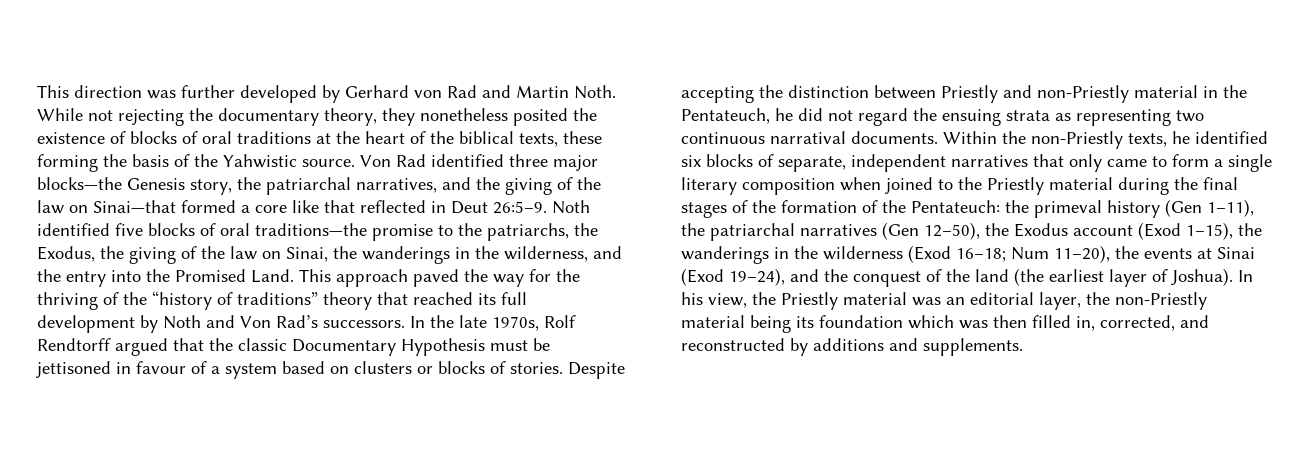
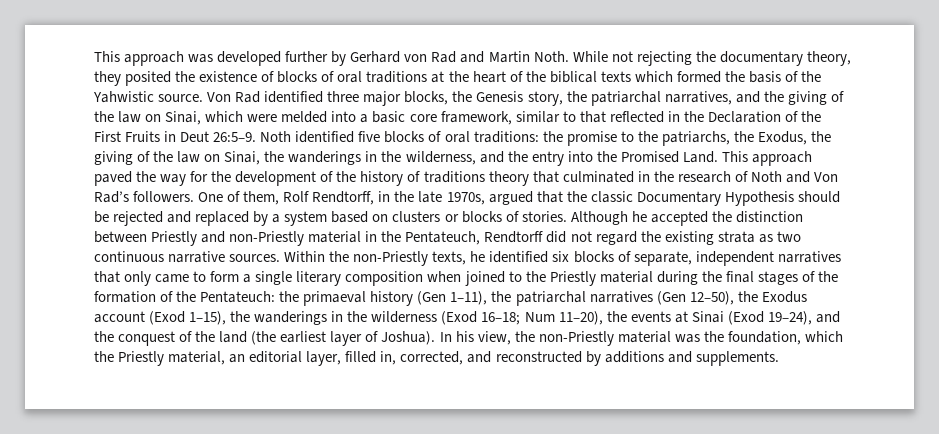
- This direction was further developed by Gerhard von Rad and Martin Noth.
+ This approach was developed further by Gerhard von Rad and Martin Noth.
- While not rejecting the documentary theory, they nonetheless posited the existence of blocks of oral traditions at the heart of the biblical texts, these forming the basis of the Yahwistic source.
+ While not rejecting the documentary theory, they posited the existence of blocks of oral traditions at the heart of the biblical texts which formed the basis of the Yahwistic source.
- Von Rad identified three major blocks—the Genesis story, the patriarchal narratives, and the giving of the law on Sinai—that formed a core like that reflected in Deut 26:5–9.
+ Von Rad identified three major blocks, the Genesis story, the patriarchal narratives, and the giving of the law on Sinai, which were melded into a basic core framework, similar to that reflected in the Declaration of the First Fruits in Deut 26:5–9.
- Noth identified five blocks of oral traditions—the promise to the patriarchs, the Exodus, the giving of the law on Sinai, the wanderings in the wilderness, and the entry into the Promised Land.
+ Noth identified five blocks of oral traditions: the promise to the patriarchs, the Exodus, the giving of the law on Sinai, the wanderings in the wilderness, and the entry into the Promised Land.
- This approach paved the way for the thriving of the “history of traditions” theory that reached its full development by Noth and Von Rad’s successors. In the late 1970s, Rolf Rendtorff argued that the classic Documentary Hypothesis must be jettisoned in favour of a system based on clusters or blocks of stories.
+ This approach paved the way for the development of the history of traditions theory that culminated in the research of Noth and Von Rad’s followers. One of them, Rolf Rendtorff, in the late 1970s, argued that the classic Documentary Hypothesis should be rejected and replaced by a system based on clusters or blocks of stories.
- Despite accepting the distinction between Priestly and non-Priestly material in the Pentateuch, he did not regard the ensuing strata as representing two continuous narratival documents.
+ Although he accepted the distinction between Priestly and non-Priestly material in the Pentateuch, Rendtorff did not regard the existing strata as two continuous narrative sources.
- the primeval history (Gen 1–11), the patriarchal narratives (Gen 12–50), the Exodus account (Exod 1–15), the wanderings in the wilderness (Exod 16–18;
+ the primaeval history (Gen 1–11), the patriarchal narratives (Gen 12–50), the Exodus account (Exod 1–15), the wanderings in the wilderness (Exod 16–18;
- In his view, the Priestly material was an editorial layer, the non-Priestly material being its foundation which was then filled in, corrected, and reconstructed by additions and supplements.
+ In his view, the non-Priestly material was the foundation, which the Priestly material, an editorial layer, filled in, corrected, and reconstructed by additions and supplements.

